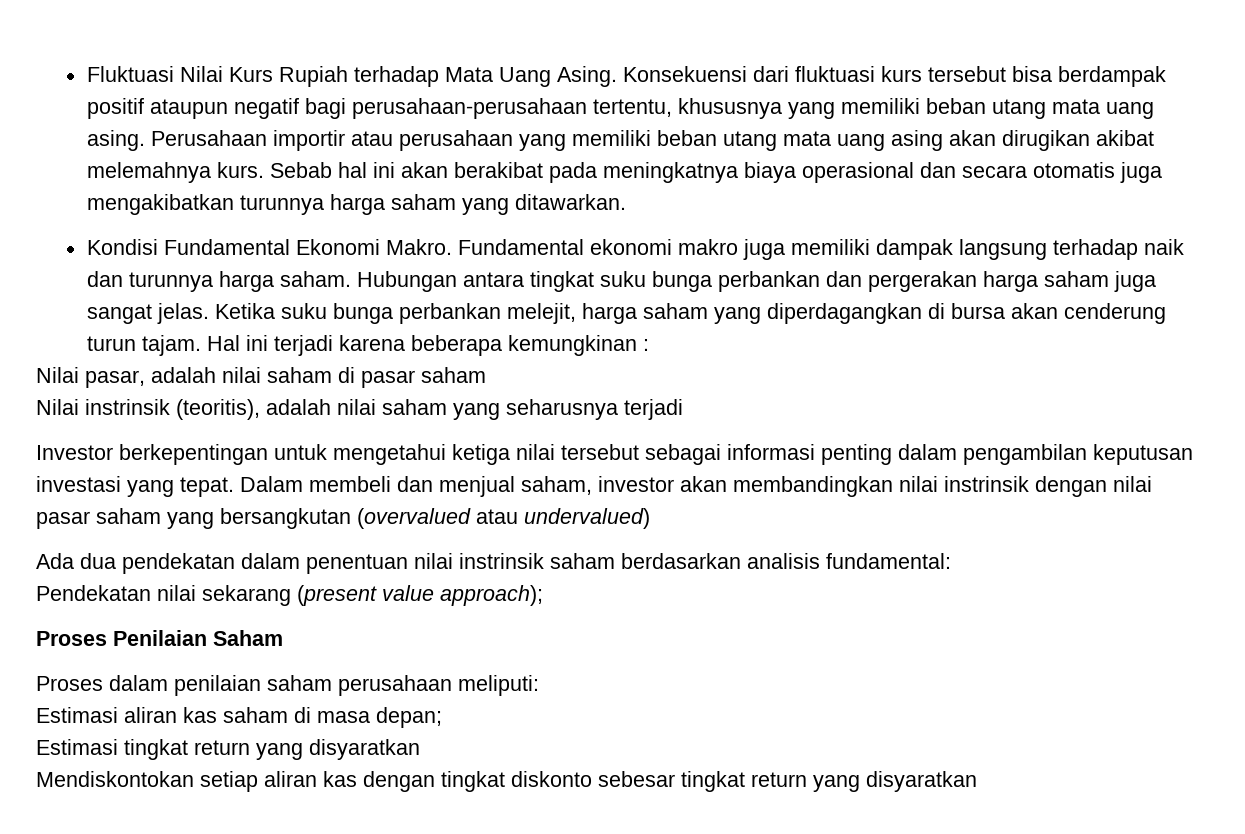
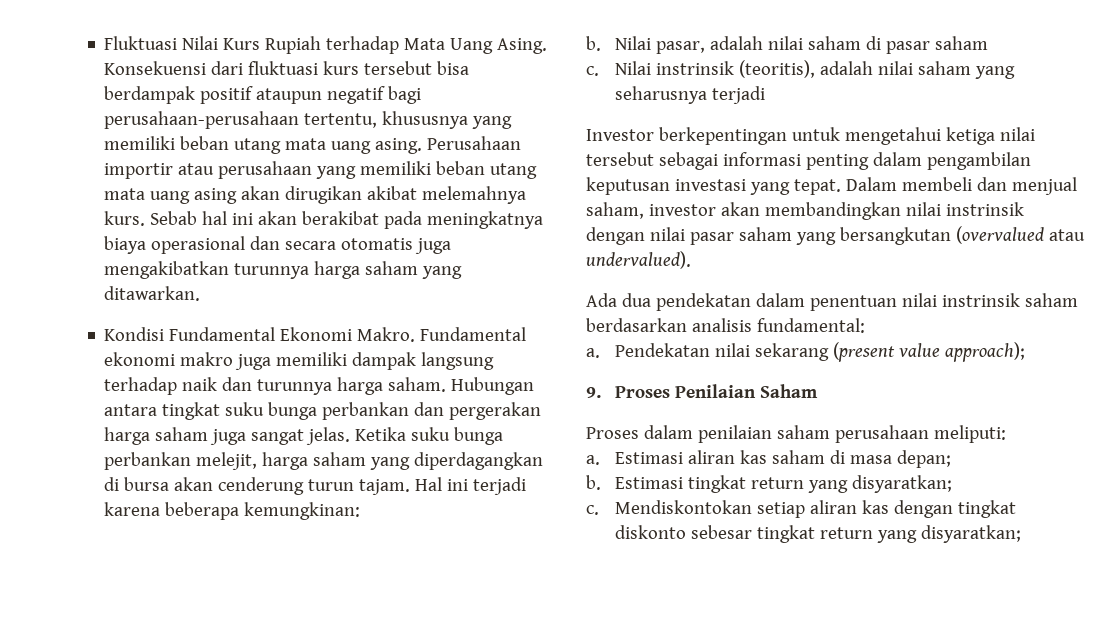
- Hal ini terjadi karena beberapa kemungkinan :
- Nilai pasar, adalah nilai saham di pasar saham
- Nilai instrinsik (teoritis), adalah nilai saham yang seharusnya terjadi
+ Hal ini terjadi karena beberapa kemungkinan:
+ b. Nilai pasar, adalah nilai saham di pasar saham
+ c. Nilai instrinsik (teoritis), adalah nilai saham yang seharusnya terjadi
- Dalam membeli dan menjual saham, investor akan membandingkan nilai instrinsik dengan nilai pasar saham yang bersangkutan (overvalued atau undervalued)
+ Dalam membeli dan menjual saham, investor akan membandingkan nilai instrinsik dengan nilai pasar saham yang bersangkutan (overvalued atau undervalued).
  Ada dua pendekatan dalam penentuan nilai instrinsik saham berdasarkan analisis fundamental:
- Pendekatan nilai sekarang (present value approach);
+ a. Pendekatan nilai sekarang (present value approach);
- Proses Penilaian Saham
+ 9. Proses Penilaian Saham
  Proses dalam penilaian saham perusahaan meliputi:
- Estimasi aliran kas saham di masa depan;
- Estimasi tingkat return yang disyaratkan
- Mendiskontokan setiap aliran kas dengan tingkat diskonto sebesar tingkat return yang disyaratkan
+ a. Estimasi aliran kas saham di masa depan;
+ b. Estimasi tingkat return yang disyaratkan;
+ c. Mendiskontokan setiap aliran kas dengan tingkat diskonto sebesar tingkat return yang disyaratkan;

